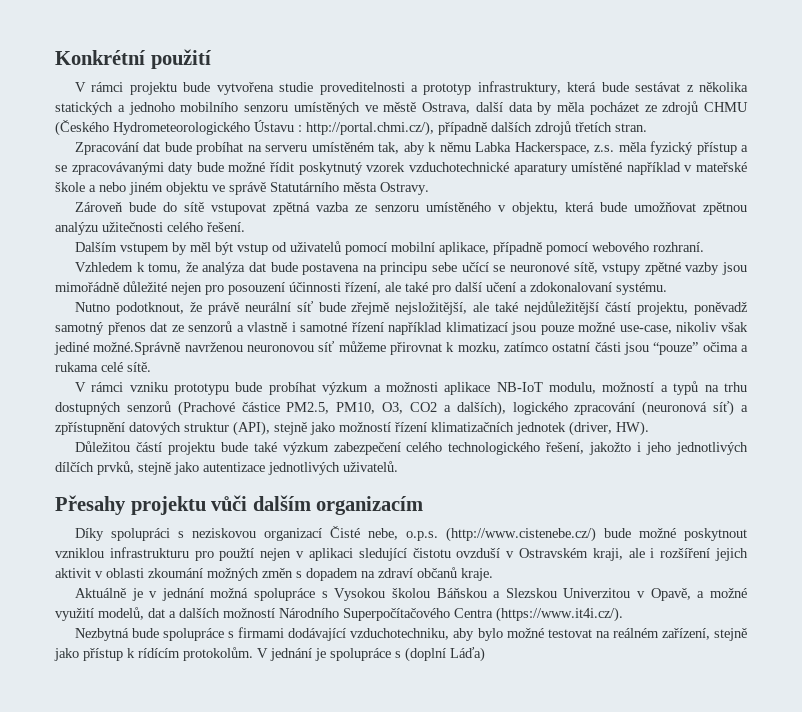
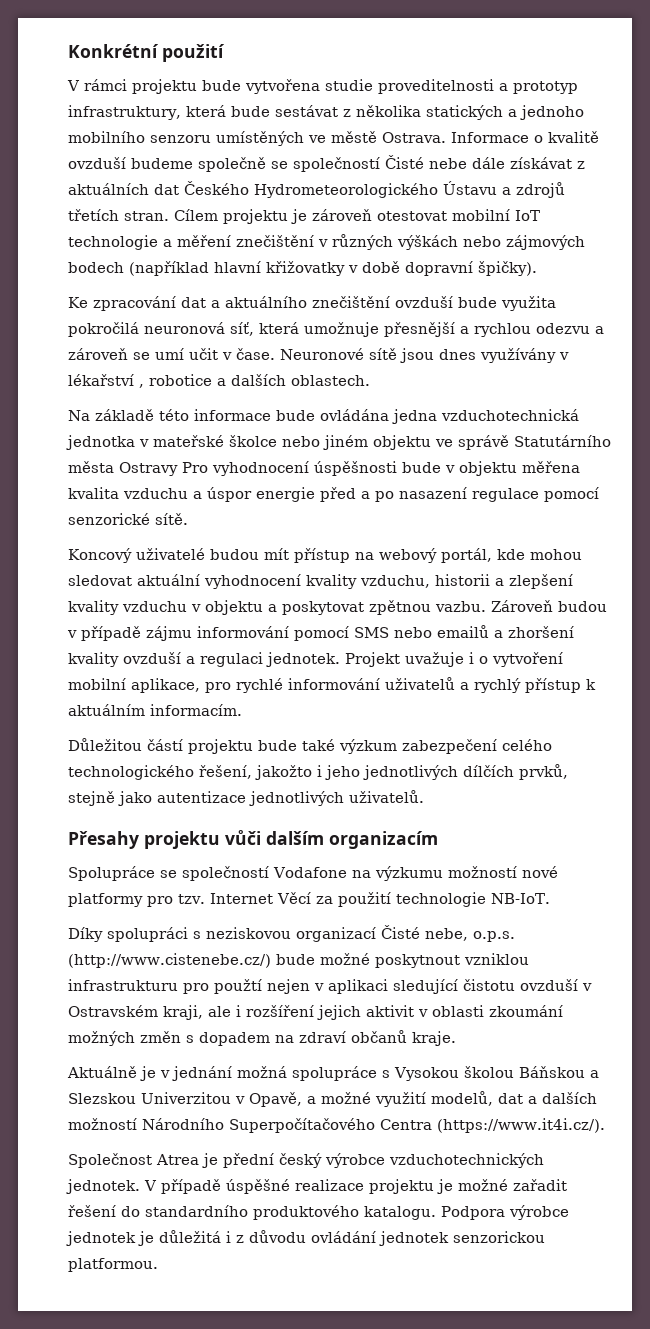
- V rámci projektu bude vytvořena studie proveditelnosti a prototyp infrastruktury, která bude sestávat z několika statických a jednoho mobilního senzoru umístěných ve městě Ostrava, další data by měla pocházet ze zdrojů CHMU (Českého Hydrometeorologického Ústavu : http://portal.chmi.cz/), případně dalších zdrojů třetích stran.
- Zpracování dat bude probíhat na serveru umístěném tak, aby k němu Labka Hackerspace, z.s. měla fyzický přístup a se zpracovávanými daty bude možné řídit poskytnutý vzorek vzduchotechnické aparatury umístěné například v mateřské škole a nebo jiném objektu ve správě Statutárního města Ostravy.
- Zároveň bude do sítě vstupovat zpětná vazba ze senzoru umístěného v objektu, která bude umožňovat zpětnou analýzu užitečnosti celého řešení.
- Dalším vstupem by měl být vstup od uživatelů pomocí mobilní aplikace, případně pomocí webového rozhraní.
- Vzhledem k tomu, že analýza dat bude postavena na principu sebe učící se neuronové sítě, vstupy zpětné vazby jsou mimořádně důležité nejen pro posouzení účinnosti řízení, ale také pro další učení a zdokonalovaní systému.
- Nutno podotknout, že právě neurální síť bude zřejmě nejsložitější, ale také nejdůležitější částí projektu, poněvadž samotný přenos dat ze senzorů a vlastně i samotné řízení například klimatizací jsou pouze možné use-case, nikoliv však jediné možné.Správně navrženou neuronovou síť můžeme přirovnat k mozku, zatímco ostatní části jsou “pouze” očima a rukama celé sítě.
- V rámci vzniku prototypu bude probíhat výzkum a možnosti aplikace NB-IoT modulu, možností a typů na trhu dostupných senzorů (Prachové částice PM2.5, PM10, O3, CO2 a dalších), logického zpracování (neuronová síť) a zpřístupnění datových struktur (API), stejně jako možností řízení klimatizačních jednotek (driver, HW).
+ V rámci projektu bude vytvořena studie proveditelnosti a prototyp infrastruktury, která bude sestávat z několika statických a jednoho mobilního senzoru umístěných ve městě Ostrava. Informace o kvalitě ovzduší budeme společně se společností Čisté nebe dále získávat z aktuálních dat Českého Hydrometeorologického Ústavu a zdrojů třetích stran. Cílem projektu je zároveň otestovat mobilní IoT technologie a měření znečištění v různých výškách nebo zájmových bodech (například hlavní křižovatky v době dopravní špičky).
+ Ke zpracování dat a aktuálního znečištění ovzduší bude využita pokročilá neuronová síť, která umožnuje přesnější a rychlou odezvu a zároveň se umí učit v čase. Neuronové sítě jsou dnes využívány v lékařství , robotice a dalších oblastech.
+ Na základě této informace bude ovládána jedna vzduchotechnická jednotka v mateřské školce nebo jiném objektu ve správě Statutárního města Ostravy Pro vyhodnocení úspěšnosti bude v objektu měřena kvalita vzduchu a úspor energie před a po nasazení regulace pomocí senzorické sítě.
+ Koncový uživatelé budou mít přístup na webový portál, kde mohou sledovat aktuální vyhodnocení kvality vzduchu, historii a zlepšení kvality vzduchu v objektu a poskytovat zpětnou vazbu. Zároveň budou v případě zájmu informování pomocí SMS nebo emailů a zhoršení kvality ovzduší a regulaci jednotek. Projekt uvažuje i o vytvoření mobilní aplikace, pro rychlé informování uživatelů a rychlý přístup k aktuálním informacím.
+ Spolupráce se společností Vodafone na výzkumu možností nové platformy pro tzv. Internet Věcí za použití technologie NB-IoT.
- Nezbytná bude spolupráce s firmami dodávající vzduchotechniku, aby bylo možné testovat na reálném zařízení, stejně jako přístup k rídícím protokolům. V jednání je spolupráce s (doplní Láďa)
+ Společnost Atrea je přední český výrobce vzduchotechnických jednotek. V případě úspěšné realizace projektu je možné zařadit řešení do standardního produktového katalogu. Podpora výrobce jednotek je důležitá i z důvodu ovládání jednotek senzorickou platformou.

